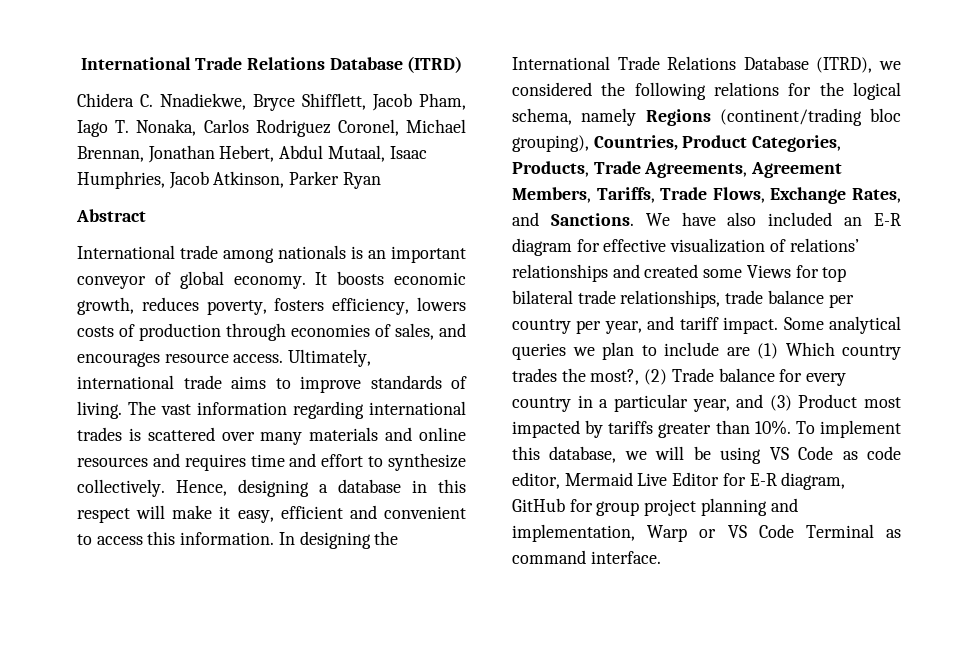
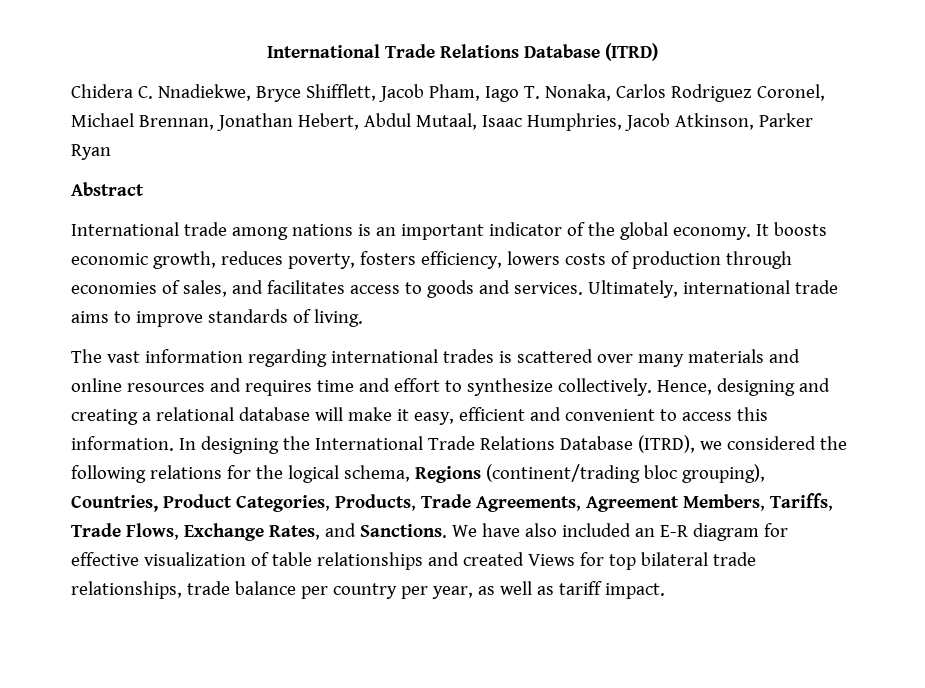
- International trade among nationals is an important conveyor of global economy.
+ International trade among nations is an important indicator of the global economy.
- It boosts economic growth, reduces poverty, fosters efficiency, lowers costs of production through economies of sales, and encourages resource access.
+ It boosts economic growth, reduces poverty, fosters efficiency, lowers costs of production through economies of sales, and facilitates access to goods and services.
- Ultimately, international trade aims to improve standards of living. The vast information regarding international trades is scattered over many materials and online resources and requires time and effort to synthesize collectively.
+ Ultimately, international trade aims to improve standards of living.
+ The vast information regarding international trades is scattered over many materials and online resources and requires time and effort to synthesize collectively.
- Hence, designing a database in this respect will make it easy, efficient and convenient to access this information.
+ Hence, designing and creating a relational database will make it easy, efficient and convenient to access this information.
- In designing the International Trade Relations Database (ITRD), we considered the following relations for the logical schema, namely Regions (continent/trading bloc grouping), Countries, Product Categories, Products, Trade Agreements, Agreement Members, Tariffs, Trade Flows, Exchange Rates, and Sanctions.
+ In designing the International Trade Relations Database (ITRD), we considered the following relations for the logical schema, Regions (continent/trading bloc grouping), Countries, Product Categories, Products, Trade Agreements, Agreement Members, Tariffs, Trade Flows, Exchange Rates, and Sanctions.
- We have also included an E-R diagram for effective visualization of relations’ relationships and created some Views for top bilateral trade relationships, trade balance per country per year, and tariff impact. Some analytical queries we plan to include are (1) Which country trades the most?, (2) Trade balance for every country in a particular year, and (3) Product most impacted by tariffs greater than 10%. To implement this database, we will be using VS Code as code editor, Mermaid Live Editor for E-R diagram, GitHub for group project planning and implementation, Warp or VS Code Terminal as command interface.
+ We have also included an E-R diagram for effective visualization of table relationships and created Views for top bilateral trade relationships, trade balance per country per year, as well as tariff impact.

